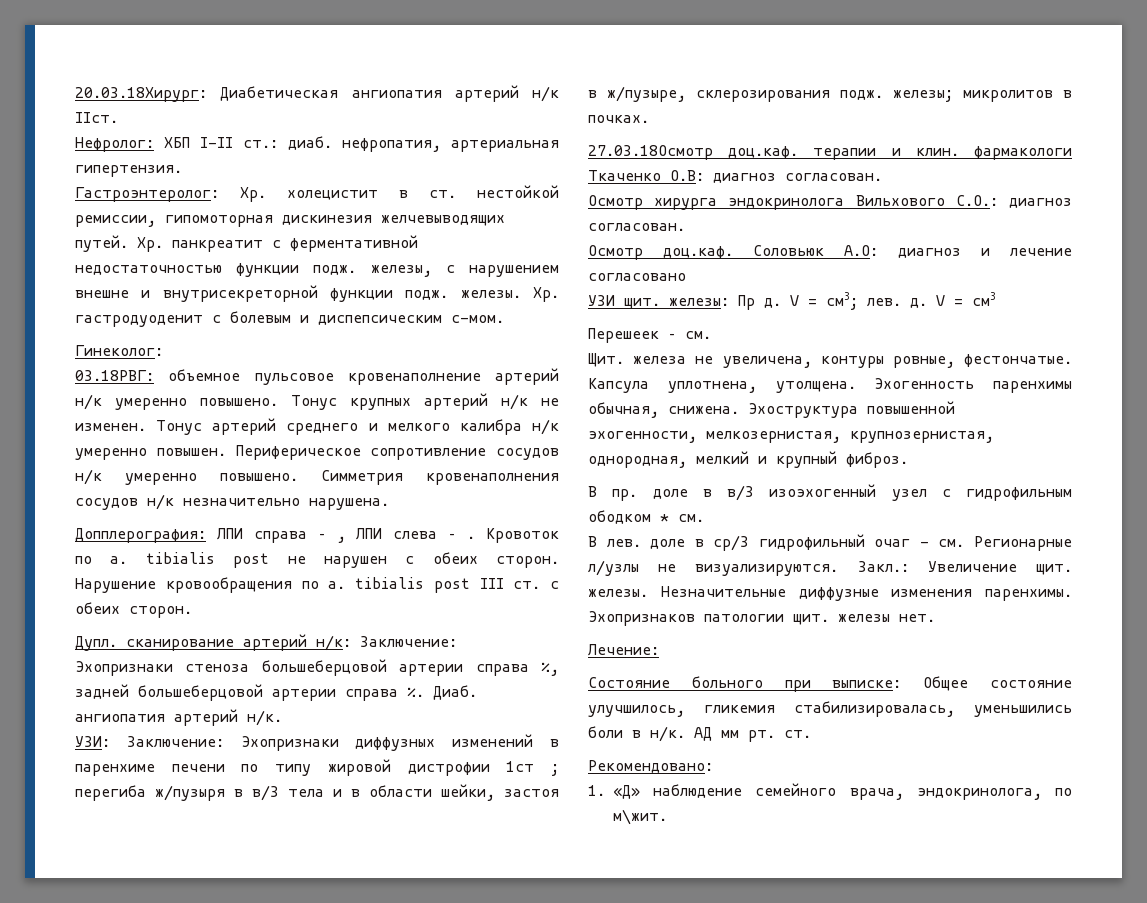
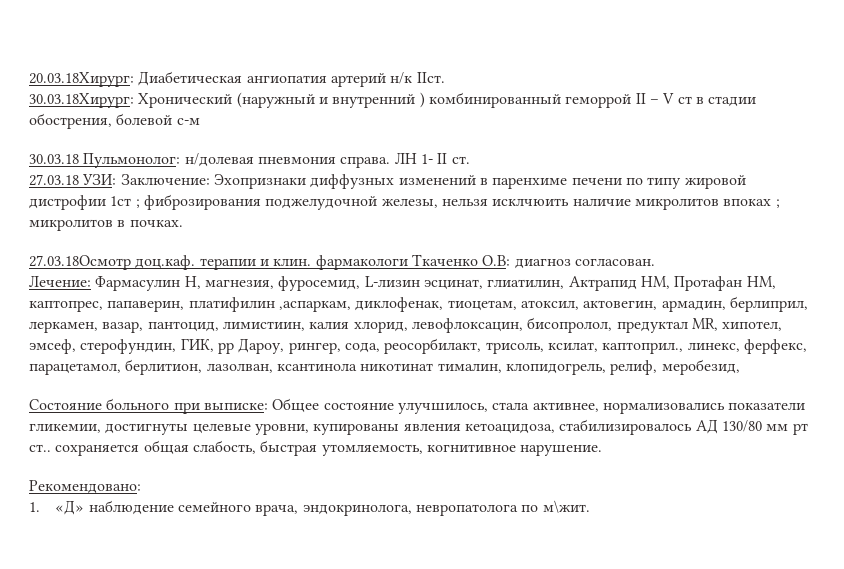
- Нефролог: ХБП I-II ст.: диаб. нефропатия, артериальная гипертензия.
- Гастроэнтеролог: Хр. холецистит в ст. нестойкой ремиссии, гипомоторная дискинезия желчевыводящих путей. Хр. панкреатит с ферментативной недостаточностью функции подж. железы, с нарушением внешне и внутрисекреторной функции подж. железы. Хр. гастродуоденит с болевым и диспепсическим с-мом.
- Гинеколог:
- 03.18РВГ: объемное пульсовое кровенаполнение артерий н/к умеренно повышено. Тонус крупных артерий н/к не изменен. Тонус артерий среднего и мелкого калибра н/к умеренно повышен. Периферическое сопротивление сосудов н/к умеренно повышено. Симметрия кровенаполнения сосудов н/к незначительно нарушена.
- Допплерография: ЛПИ справа – , ЛПИ слева – . Кровоток по а. tibialis роst не нарушен с обеих сторон. Нарушение кровообращения по а. tibialis роst III ст. с обеих сторон.
- Дупл. сканирование артерий н/к: Заключение: Эхопризнаки стеноза большеберцовой артерии справа %, задней большеберцовой артерии справа %. Диаб. ангиопатия артерий н/к.
- УЗИ: Заключение: Эхопризнаки диффузных изменений в паренхиме печени по типу жировой дистрофии 1ст ; перегиба ж/пузыря в в/3 тела и в области шейки, застоя в ж/пузыре, склерозирования подж. железы; микролитов в почках.
+ 30.03.18Хирург: Хронический (наружный и внутренний ) комбинированный геморрой II – V ст в стадии обострения, болевой с-м
+ 30.03.18 Пульмонолог: н/долевая пневмония справа. ЛН 1- II ст.
+ 27.03.18 УЗИ: Заключение: Эхопризнаки диффузных изменений в паренхиме печени по типу жировой дистрофии 1ст ; фиброзирования поджелудочной железы, нельзя исклчюить наличие микролитов впоках ; микролитов в почках.
- Осмотр хирурга эндокринолога Вильхового С.О.: диагноз согласован.
- Осмотр доц.каф. Соловьюк А.О: диагноз и лечение согласовано
- УЗИ щит. железы: Пр д. V = см3; лев. д. V = см3
- Перешеек – см.
- Щит. железа не увеличена, контуры ровные, фестончатые. Капсула уплотнена, утолщена. Эхогенность паренхимы обычная, снижена. Эхоструктура повышенной эхогенности, мелкозернистая, крупнозернистая, однородная, мелкий и крупный фиброз.
- В пр. доле в в/3 изоэхогенный узел с гидрофильным ободком * см.
- В лев. доле в ср/3 гидрофильный очаг - см. Регионарные л/узлы не визуализируются. Закл.: Увеличение щит. железы. Незначительные диффузные изменения паренхимы. Эхопризнаков патологии щит. железы нет.
- Лечение:
+ Лечение: Фармасулин Н, магнезия, фуросемид, L-лизин эсцинат, глиатилин, Актрапид НМ, Протафан НМ, каптопрес, папаверин, платифилин ,аспаркам, диклофенак, тиоцетам, атоксил, актовегин, армадин, берлиприл, леркамен, вазар, пантоцид, лимистиин, калия хлорид, левофлоксацин, бисопролол, предуктал MR, хипотел, эмсеф, стерофундин, ГИК, рр Дароу, рингер, сода, реосорбилакт, трисоль, ксилат, каптоприл., линекс, ферфекс, парацетамол, берлитион, лазолван, ксантинола никотинат тималин, клопидогрель, релиф, меробезид,
- Состояние больного при выписке: Общее состояние улучшилось, гликемия стабилизировалась, уменьшились боли в н/к. АД мм рт. ст.
+ Состояние больного при выписке: Общее состояние улучшилось, стала активнее, нормализовались показатели гликемии, достигнуты целевые уровни, купированы явления кетоацидоза, стабилизировалось АД 130/80 мм рт ст.. сохраняется общая слабость, быстрая утомляемость, когнитивное нарушение.
- 1. «Д» наблюдение семейного врача, эндокринолога, по м\жит.
+ 1. «Д» наблюдение семейного врача, эндокринолога, невропатолога по м\жит.

